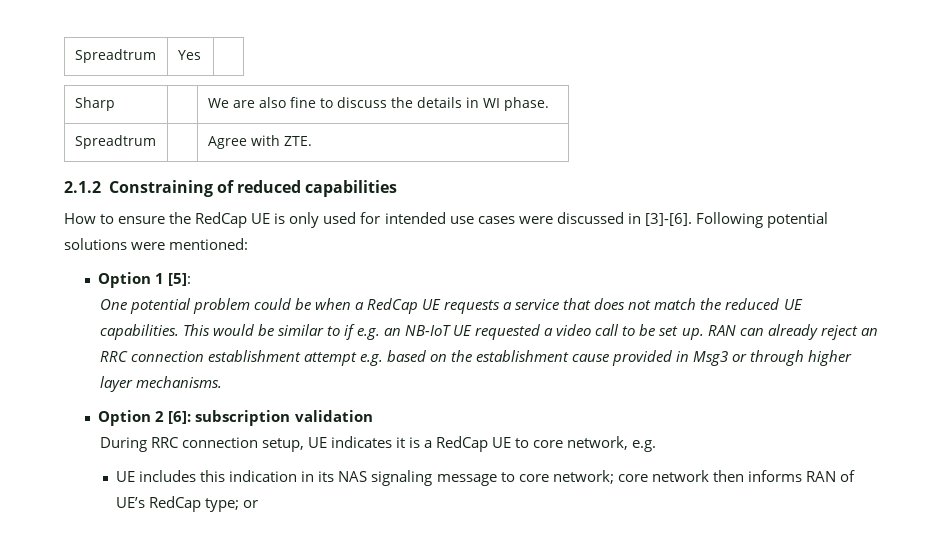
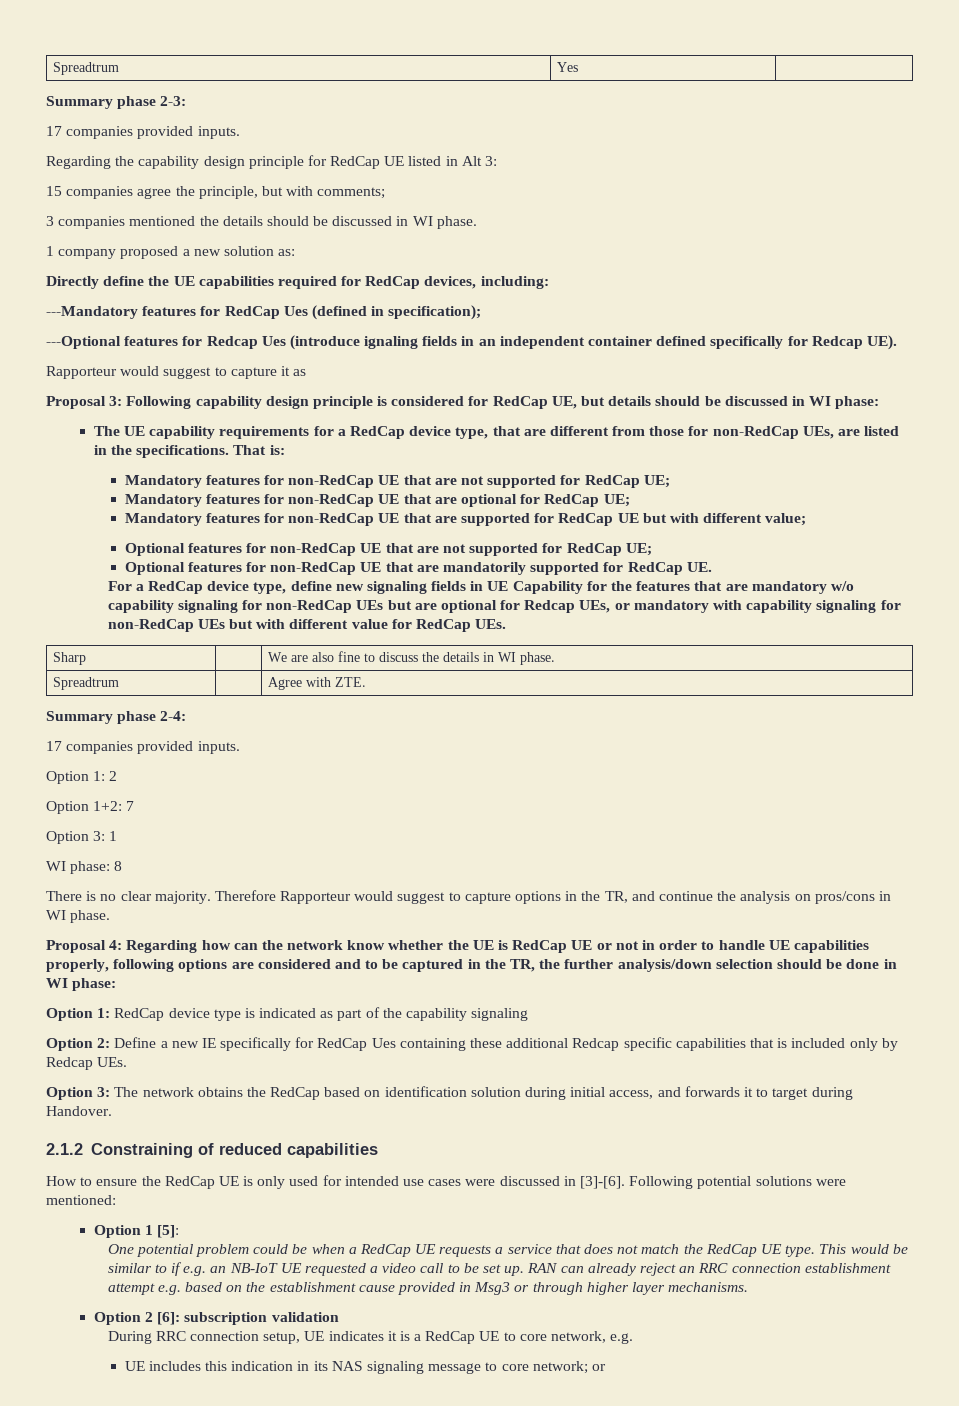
+ Summary phase 2-3:
+ 17 companies provided inputs.
+ Regarding the capability design principle for RedCap UE listed in Alt 3:
+ 15 companies agree the principle, but with comments;
+ 3 companies mentioned the details should be discussed in WI phase.
+ 1 company proposed a new solution as:
+ Directly define the UE capabilities required for RedCap devices, including:
+ ---Mandatory features for RedCap Ues (defined in specification);
+ ---Optional features for Redcap Ues (introduce ignaling fields in an independent container defined specifically for Redcap UE).
+ Rapporteur would suggest to capture it as
+ Proposal 3: Following capability design principle is considered for RedCap UE, but details should be discussed in WI phase:
+ The UE capability requirements for a RedCap device type, that are different from those for non-RedCap UEs, are listed in the specifications. That is:
+ Mandatory features for non-RedCap UE that are not supported for RedCap UE;
+ Mandatory features for non-RedCap UE that are optional for RedCap UE;
+ Mandatory features for non-RedCap UE that are supported for RedCap UE but with different value;
+ Optional features for non-RedCap UE that are not supported for RedCap UE;
+ Optional features for non-RedCap UE that are mandatorily supported for RedCap UE.
+ For a RedCap device type, define new signaling fields in UE Capability for the features that are mandatory w/o capability signaling for non-RedCap UEs but are optional for Redcap UEs, or mandatory with capability signaling for non-RedCap UEs but with different value for RedCap UEs.
+ Summary phase 2-4:
+ 17 companies provided inputs.
+ Option 1: 2
+ Option 1+2: 7
+ Option 3: 1
+ WI phase: 8
+ There is no clear majority. Therefore Rapporteur would suggest to capture options in the TR, and continue the analysis on pros/cons in WI phase.
+ Proposal 4: Regarding how can the network know whether the UE is RedCap UE or not in order to handle UE capabilities properly, following options are considered and to be captured in the TR, the further analysis/down selection should be done in WI phase:
+ Option 1: RedCap device type is indicated as part of the capability signaling
+ Option 2: Define a new IE specifically for RedCap Ues containing these additional Redcap specific capabilities that is included only by Redcap UEs.
+ Option 3: The network obtains the RedCap based on identification solution during initial access, and forwards it to target during Handover.
- One potential problem could be when a RedCap UE requests a service that does not match the reduced UE capabilities.
+ One potential problem could be when a RedCap UE requests a service that does not match the RedCap UE type.
- UE includes this indication in its NAS signaling message to core network; core network then informs RAN of UE’s RedCap type; or
+ UE includes this indication in its NAS signaling message to core network; or

